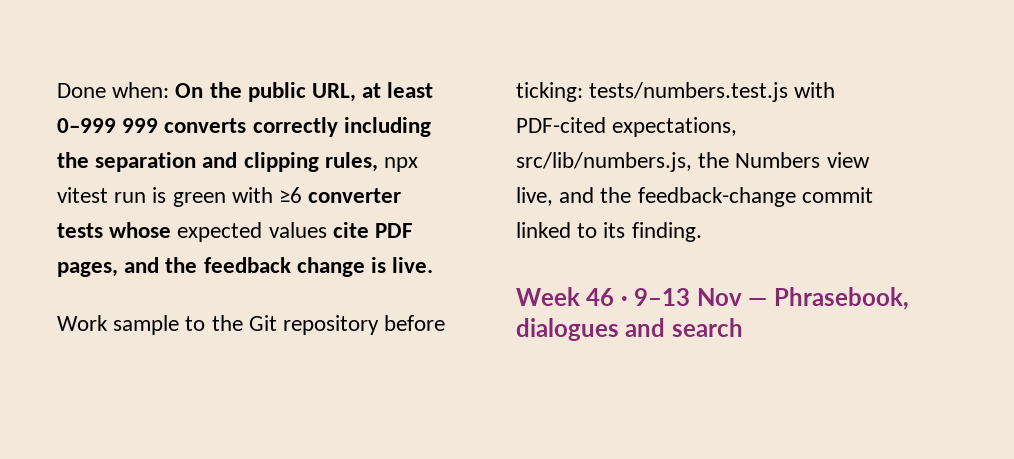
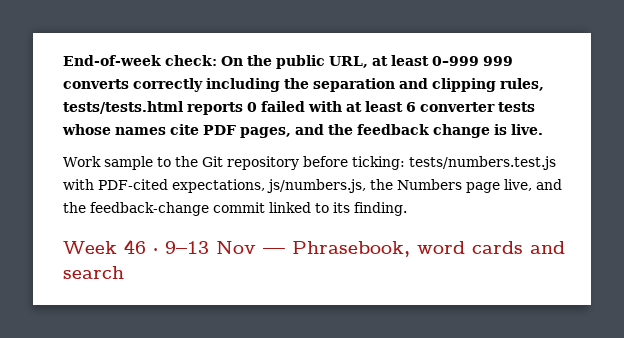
- Done when: On the public URL, at least 0–999 999 converts correctly including the separation and clipping rules, npx vitest run is green with ≥6 converter tests whose expected values cite PDF pages, and the feedback change is live.
+ End-of-week check: On the public URL, at least 0–999 999 converts correctly including the separation and clipping rules, tests/tests.html reports 0 failed with at least 6 converter tests whose names cite PDF pages, and the feedback change is live.
- Work sample to the Git repository before ticking: tests/numbers.test.js with PDF-cited expectations, src/lib/numbers.js, the Numbers view live, and the feedback-change commit linked to its finding.
+ Work sample to the Git repository before ticking: tests/numbers.test.js with PDF-cited expectations, js/numbers.js, the Numbers page live, and the feedback-change commit linked to its finding.
- Week 46 · 9–13 Nov — Phrasebook, dialogues and search
+ Week 46 · 9–13 Nov — Phrasebook, word cards and search

